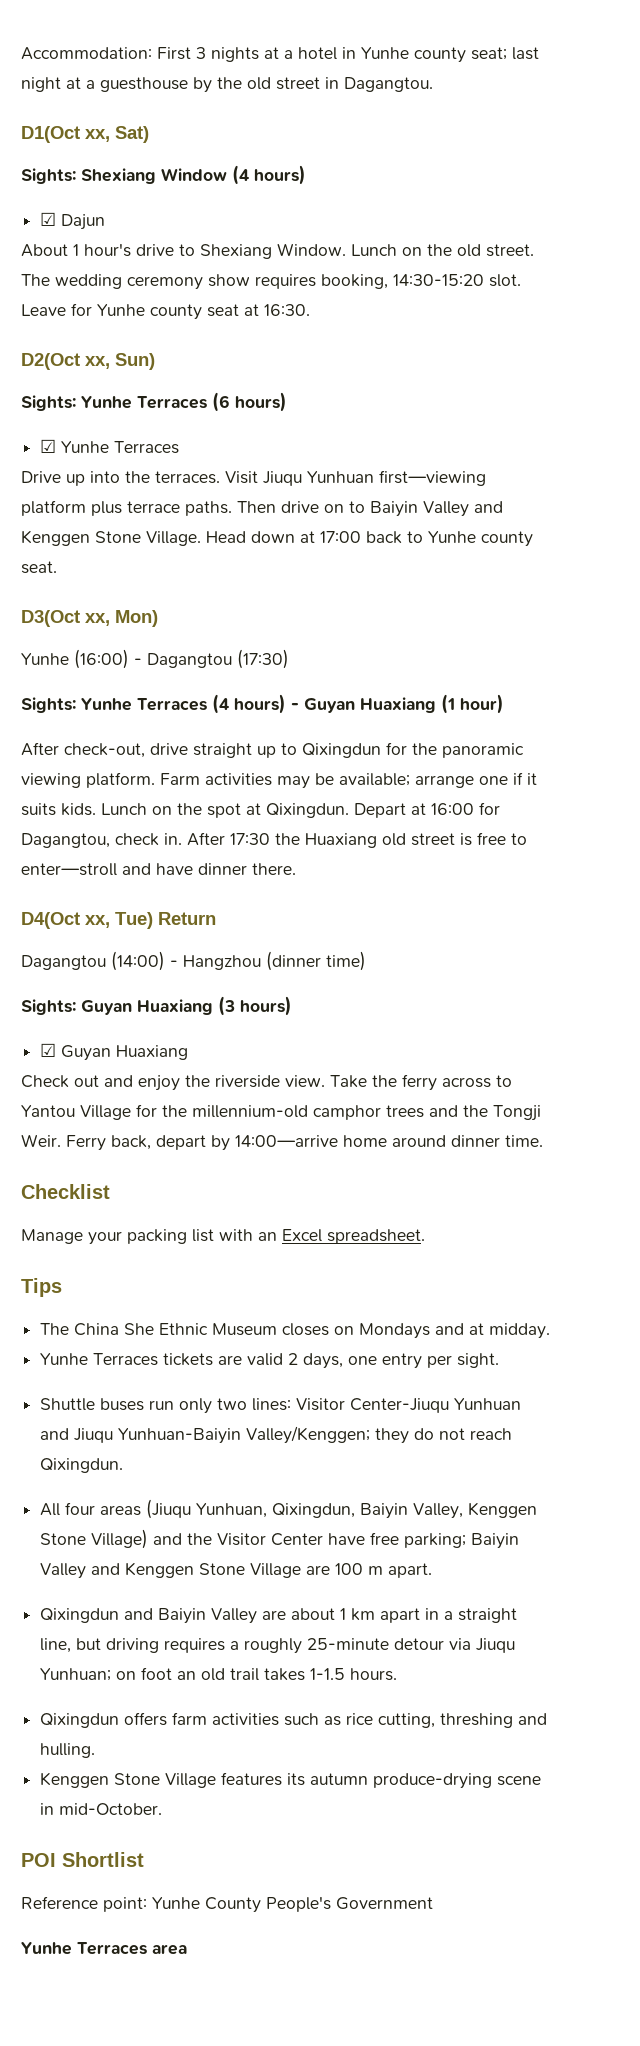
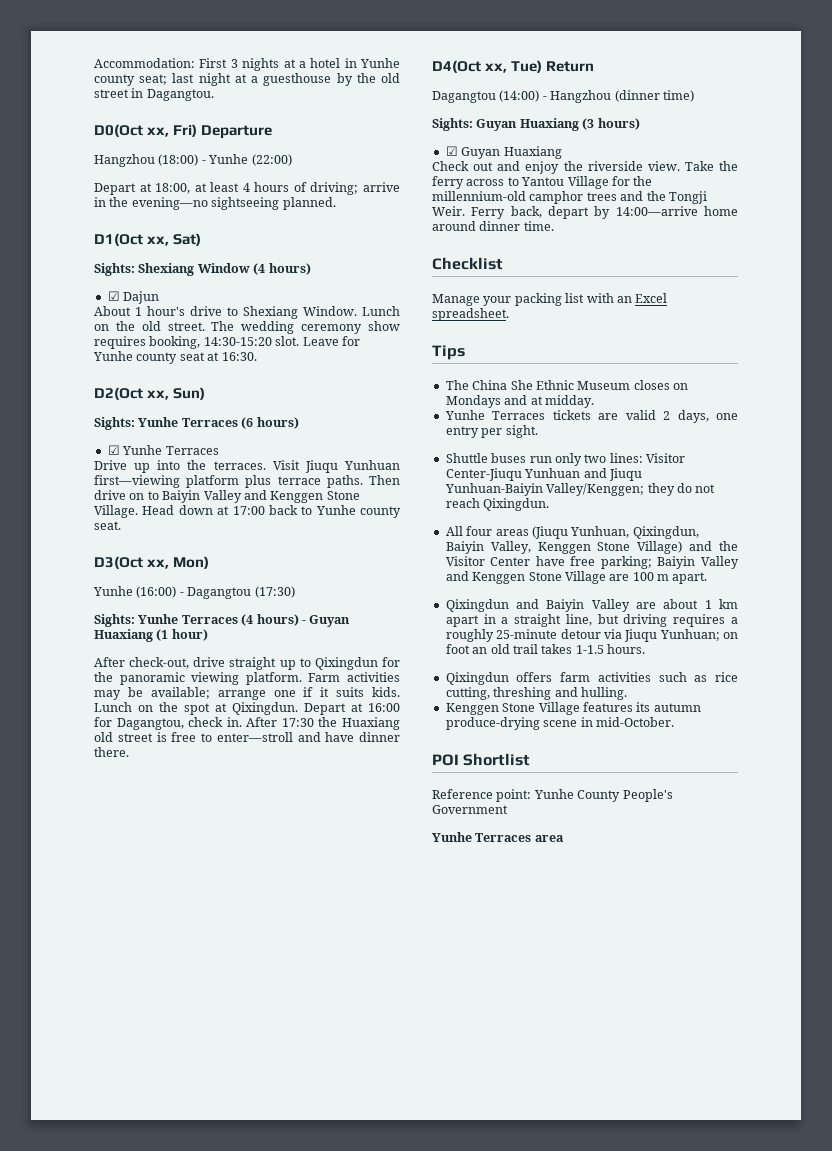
+ D0(Oct xx, Fri) Departure
+ Hangzhou (18:00) - Yunhe (22:00)
+ Depart at 18:00, at least 4 hours of driving; arrive in the evening—no sightseeing planned.

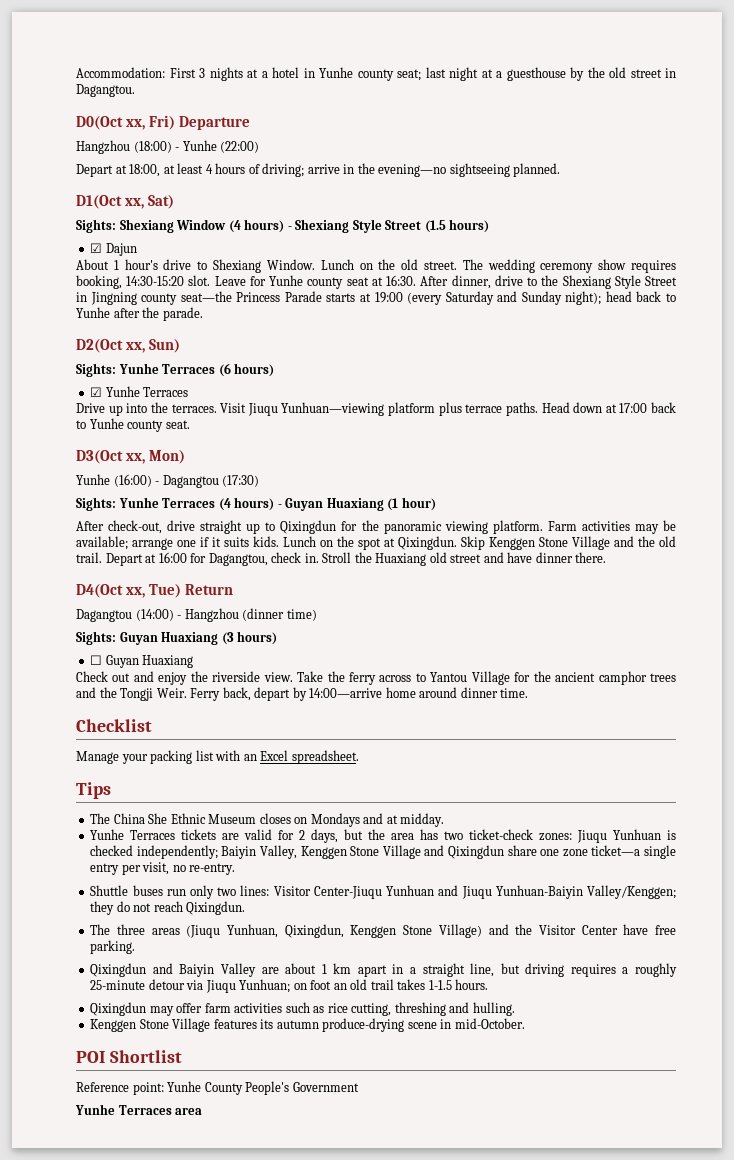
- Sights: Shexiang Window (4 hours)
+ Sights: Shexiang Window (4 hours) - Shexiang Style Street (1.5 hours)
+ After dinner, drive to the Shexiang Style Street in Jingning county seat—the Princess Parade starts at 19:00 (every Saturday and Sunday night); head back to Yunhe after the parade.
- Visit Jiuqu Yunhuan first—viewing platform plus terrace paths.
+ Visit Jiuqu Yunhuan—viewing platform plus terrace paths.
- Then drive on to Baiyin Valley and Kenggen Stone Village.
+ Skip Kenggen Stone Village and the old trail.
- After 17:30 the Huaxiang old street is free to enter—stroll and have dinner there.
+ Stroll the Huaxiang old street and have dinner there.
- ☑ Guyan Huaxiang
+ ☐ Guyan Huaxiang
- Take the ferry across to Yantou Village for the millennium-old camphor trees and the Tongji Weir.
+ Take the ferry across to Yantou Village for the ancient camphor trees and the Tongji Weir.
- Yunhe Terraces tickets are valid 2 days, one entry per sight.
+ Yunhe Terraces tickets are valid for 2 days, but the area has two ticket-check zones: Jiuqu Yunhuan is checked independently; Baiyin Valley, Kenggen Stone Village and Qixingdun share one zone ticket—a single entry per visit, no re-entry.
- All four areas (Jiuqu Yunhuan, Qixingdun, Baiyin Valley, Kenggen Stone Village) and the Visitor Center have free parking; Baiyin Valley and Kenggen Stone Village are 100 m apart.
+ The three areas (Jiuqu Yunhuan, Qixingdun, Kenggen Stone Village) and the Visitor Center have free parking.
- Qixingdun offers farm activities such as rice cutting, threshing and hulling.
+ Qixingdun may offer farm activities such as rice cutting, threshing and hulling.

